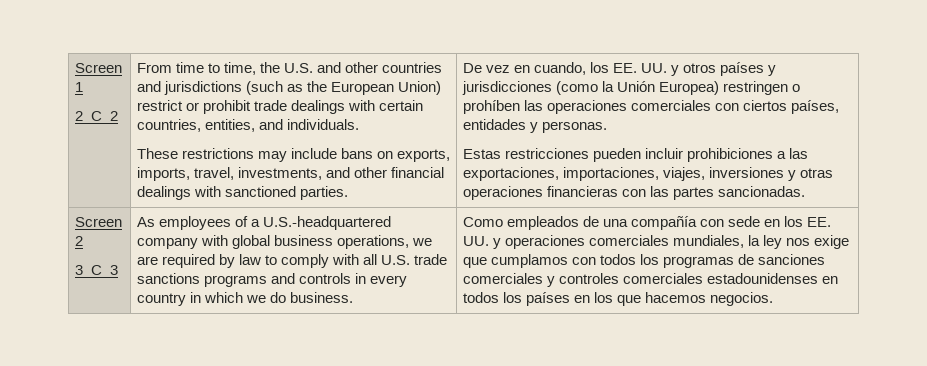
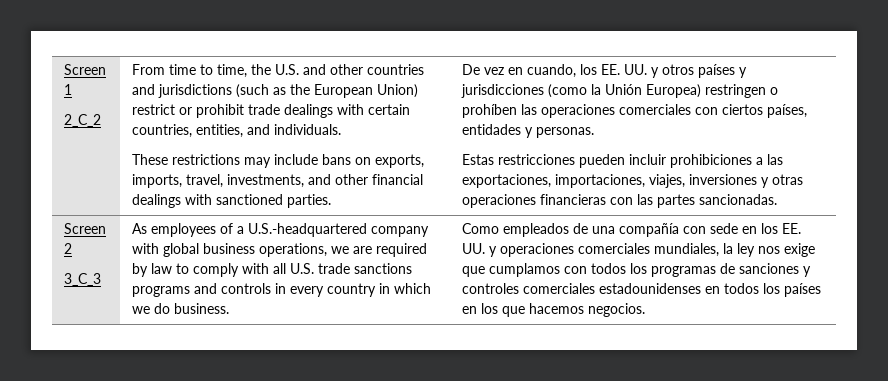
- Como empleados de una compañía con sede en los EE. UU. y operaciones comerciales mundiales, la ley nos exige que cumplamos con todos los programas de sanciones comerciales y controles comerciales estadounidenses en todos los países en los que hacemos negocios.
+ Como empleados de una compañía con sede en los EE. UU. y operaciones comerciales mundiales, la ley nos exige que cumplamos con todos los programas de sanciones y controles comerciales estadounidenses en todos los países en los que hacemos negocios.

